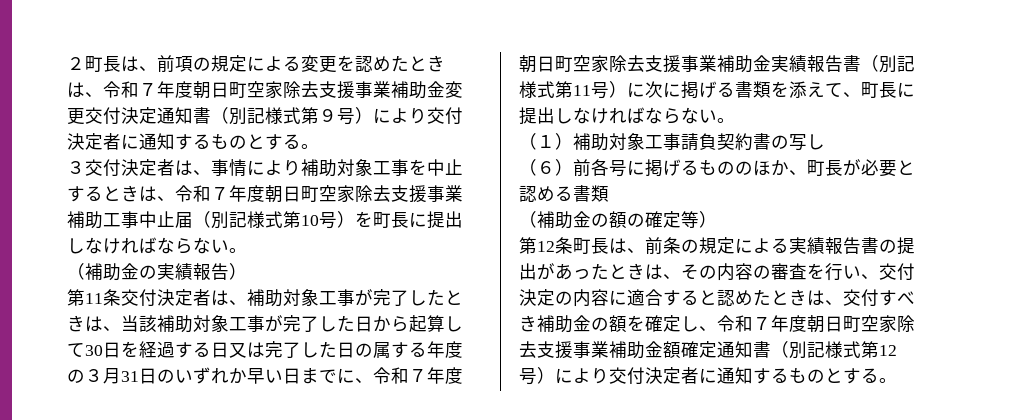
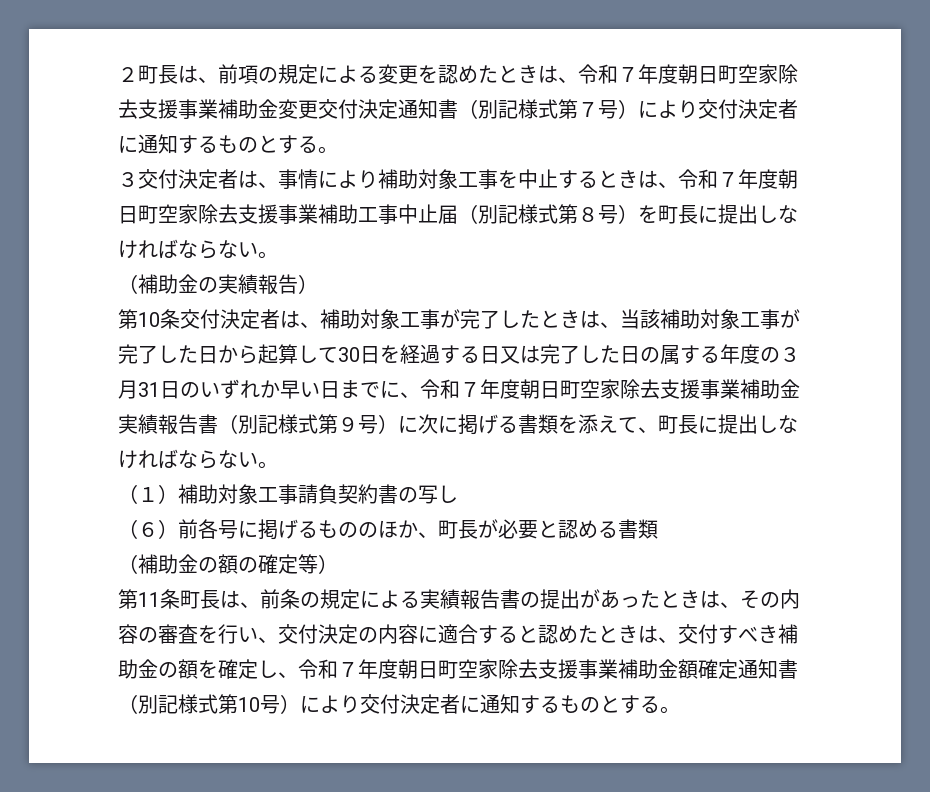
- ２町長は、前項の規定による変更を認めたときは、令和７年度朝日町空家除去支援事業補助金変更交付決定通知書（別記様式第９号）により交付決定者に通知するものとする。
+ ２町長は、前項の規定による変更を認めたときは、令和７年度朝日町空家除去支援事業補助金変更交付決定通知書（別記様式第７号）により交付決定者に通知するものとする。
- ３交付決定者は、事情により補助対象工事を中止するときは、令和７年度朝日町空家除去支援事業補助工事中止届（別記様式第10号）を町長に提出しなければならない。
+ ３交付決定者は、事情により補助対象工事を中止するときは、令和７年度朝日町空家除去支援事業補助工事中止届（別記様式第８号）を町長に提出しなければならない。
- 第11条交付決定者は、補助対象工事が完了したときは、当該補助対象工事が完了した日から起算して30日を経過する日又は完了した日の属する年度の３月31日のいずれか早い日までに、令和７年度朝日町空家除去支援事業補助金実績報告書（別記様式第11号）に次に掲げる書類を添えて、町長に提出しなければならない。
+ 第10条交付決定者は、補助対象工事が完了したときは、当該補助対象工事が完了した日から起算して30日を経過する日又は完了した日の属する年度の３月31日のいずれか早い日までに、令和７年度朝日町空家除去支援事業補助金実績報告書（別記様式第９号）に次に掲げる書類を添えて、町長に提出しなければならない。
- 第12条町長は、前条の規定による実績報告書の提出があったときは、その内容の審査を行い、交付決定の内容に適合すると認めたときは、交付すべき補助金の額を確定し、令和７年度朝日町空家除去支援事業補助金額確定通知書（別記様式第12号）により交付決定者に通知するものとする。
+ 第11条町長は、前条の規定による実績報告書の提出があったときは、その内容の審査を行い、交付決定の内容に適合すると認めたときは、交付すべき補助金の額を確定し、令和７年度朝日町空家除去支援事業補助金額確定通知書（別記様式第10号）により交付決定者に通知するものとする。

